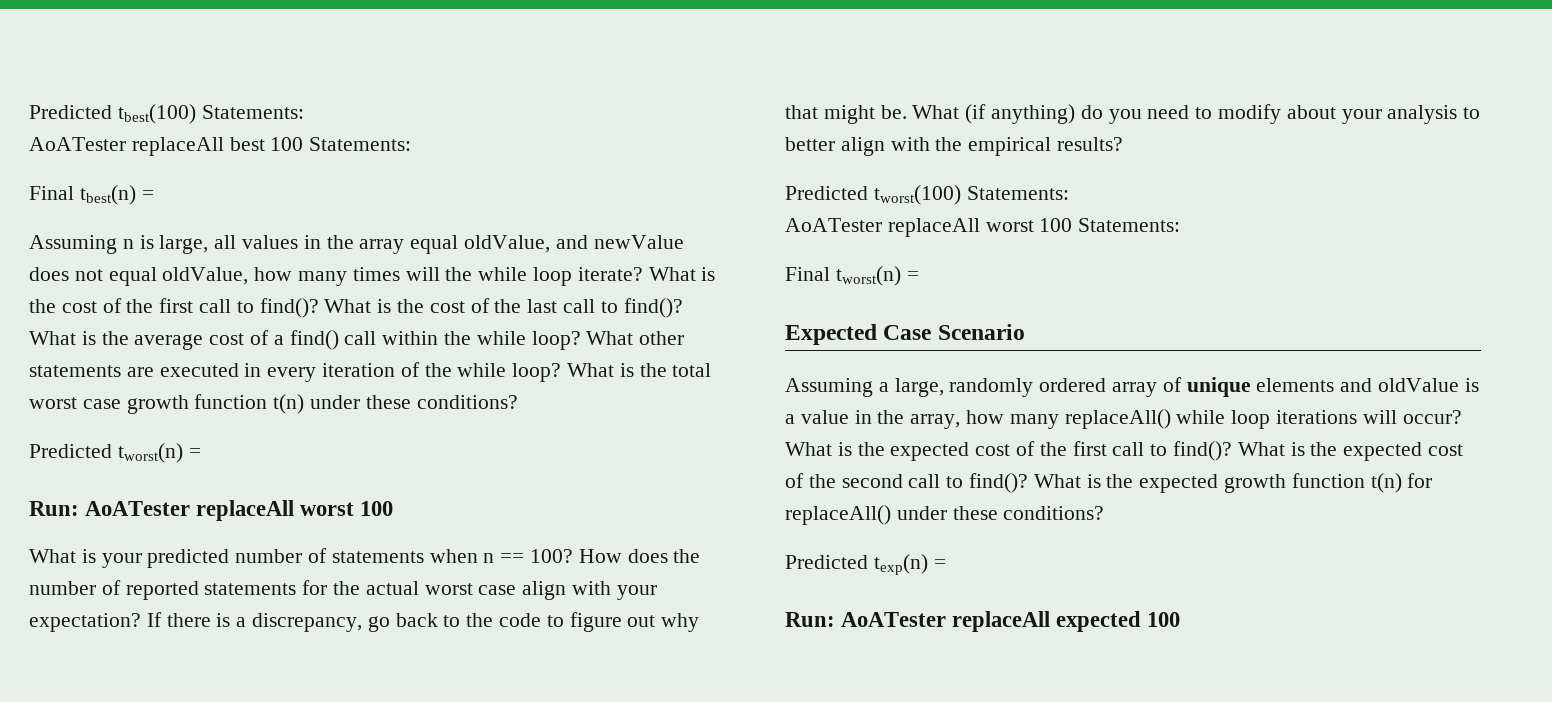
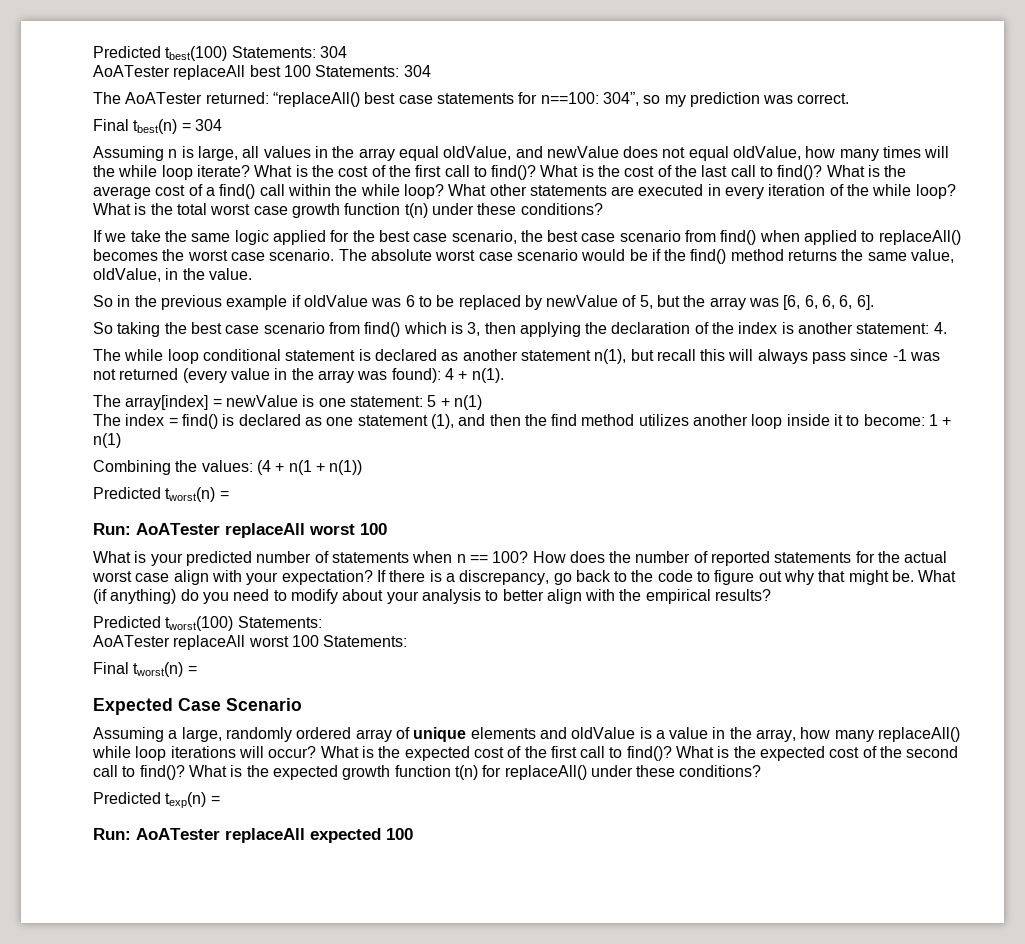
- Predicted tbest(100) Statements:
+ Predicted tbest(100) Statements: 304
- AoATester replaceAll best 100 Statements:
+ AoATester replaceAll best 100 Statements: 304
+ The AoATester returned: “replaceAll() best case statements for n==100: 304”, so my prediction was correct.
- Final tbest(n) =
+ Final tbest(n) = 304
+ If we take the same logic applied for the best case scenario, the best case scenario from find() when applied to replaceAll() becomes the worst case scenario. The absolute worst case scenario would be if the find() method returns the same value, oldValue, in the value.
+ So in the previous example if oldValue was 6 to be replaced by newValue of 5, but the array was [6, 6, 6, 6, 6].
+ So taking the best case scenario from find() which is 3, then applying the declaration of the index is another statement: 4.
+ The while loop conditional statement is declared as another statement n(1), but recall this will always pass since -1 was not returned (every value in the array was found): 4 + n(1).
+ The array[index] = newValue is one statement: 5 + n(1)
+ The index = find() is declared as one statement (1), and then the find method utilizes another loop inside it to become: 1 + n(1)
+ Combining the values: (4 + n(1 + n(1))

